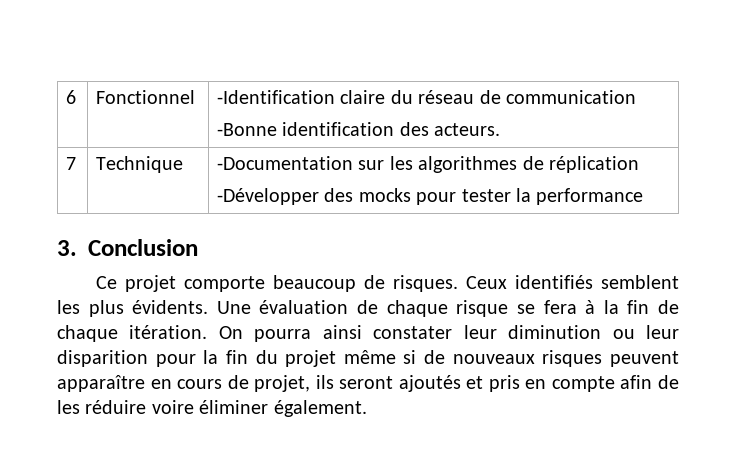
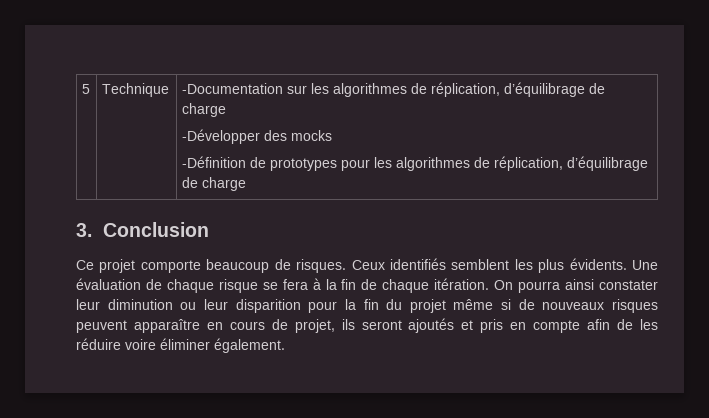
- 6 | Fonctionnel | -Identification claire du réseau de communication
- -Bonne identification des acteurs.
- 7 | Technique | -Documentation sur les algorithmes de réplication
- -Développer des mocks pour tester la performance
+ 5 | Technique | -Documentation sur les algorithmes de réplication, d’équilibrage de charge
+ -Développer des mocks
+ -Définition de prototypes pour les algorithmes de réplication, d’équilibrage de charge

